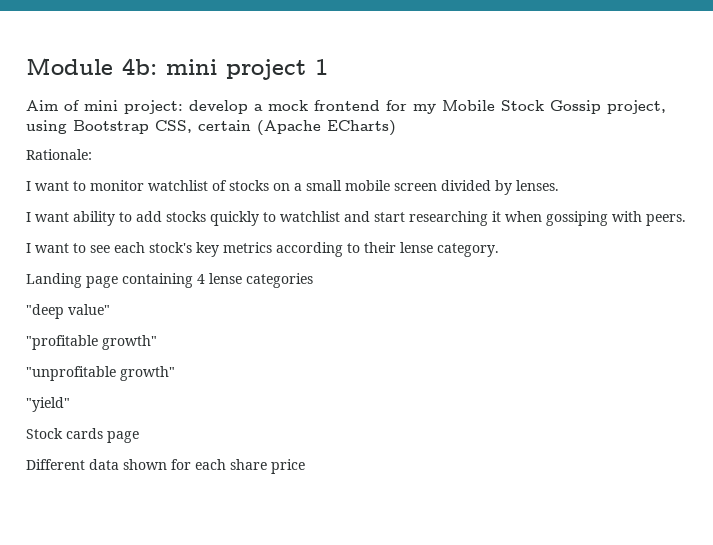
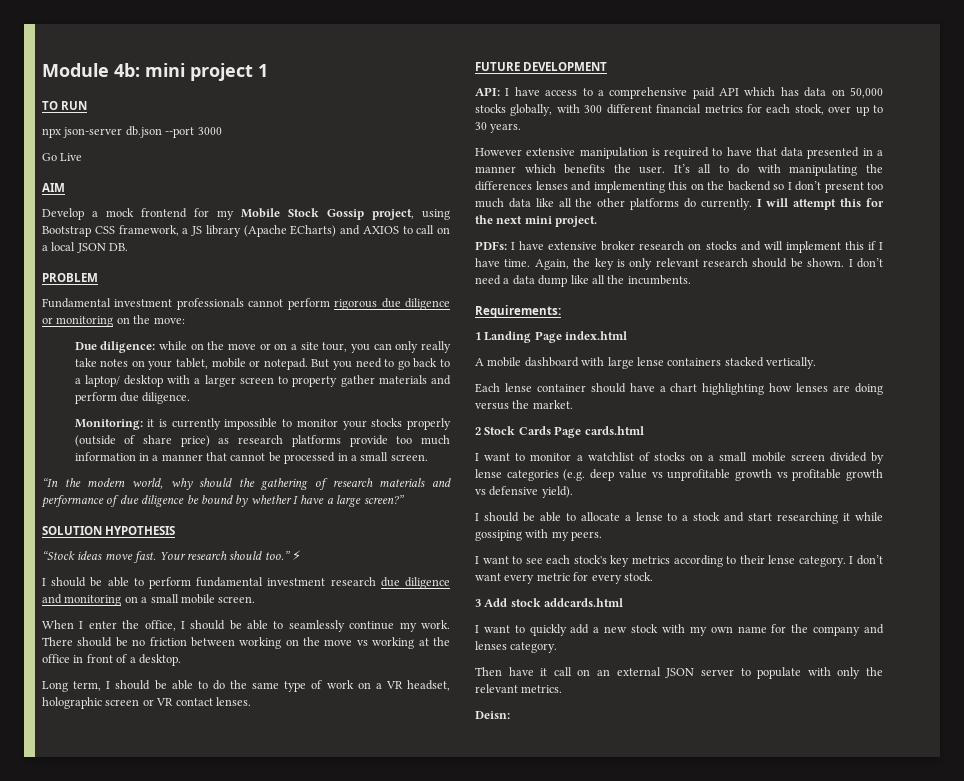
- Aim of mini project: develop a mock frontend for my Mobile Stock Gossip project, using Bootstrap CSS, certain (Apache ECharts)
- Rationale:
+ TO RUN
+ npx json-server db.json --port 3000
+ Go Live
+ AIM
+ Develop a mock frontend for my Mobile Stock Gossip project, using Bootstrap CSS framework, a JS library (Apache ECharts) and AXIOS to call on a local JSON DB.
+ PROBLEM
+ Fundamental investment professionals cannot perform rigorous due diligence or monitoring on the move:
+ Due diligence: while on the move or on a site tour, you can only really take notes on your tablet, mobile or notepad. But you need to go back to a laptop/ desktop with a larger screen to property gather materials and perform due diligence.
+ Monitoring: it is currently impossible to monitor your stocks properly (outside of share price) as research platforms provide too much information in a manner that cannot be processed in a small screen.
+ “In the modern world, why should the gathering of research materials and performance of due diligence be bound by whether I have a large screen?”
+ SOLUTION HYPOTHESIS
+ “Stock ideas move fast. Your research should too.” ⚡
+ I should be able to perform fundamental investment research due diligence and monitoring on a small mobile screen.
+ When I enter the office, I should be able to seamlessly continue my work. There should be no friction between working on the move vs working at the office in front of a desktop.
+ Long term, I should be able to do the same type of work on a VR headset, holographic screen or VR contact lenses.
+ FUTURE DEVELOPMENT
+ API: I have access to a comprehensive paid API which has data on 50,000 stocks globally, with 300 different financial metrics for each stock, over up to 30 years.
+ However extensive manipulation is required to have that data presented in a manner which benefits the user. It’s all to do with manipulating the differences lenses and implementing this on the backend so I don’t present too much data like all the other platforms do currently. I will attempt this for the next mini project.
+ PDFs: I have extensive broker research on stocks and will implement this if I have time. Again, the key is only relevant research should be shown. I don’t need a data dump like all the incumbents.
+ Requirements:
+ 1 Landing Page index.html
+ A mobile dashboard with large lense containers stacked vertically.
+ Each lense container should have a chart highlighting how lenses are doing versus the market.
+ 2 Stock Cards Page cards.html
- I want to monitor watchlist of stocks on a small mobile screen divided by lenses.
- I want ability to add stocks quickly to watchlist and start researching it when gossiping with peers.
+ I want to monitor a watchlist of stocks on a small mobile screen divided by lense categories (e.g. deep value vs unprofitable growth vs profitable growth vs defensive yield).
+ I should be able to allocate a lense to a stock and start researching it while gossiping with my peers.
- I want to see each stock's key metrics according to their lense category.
- Landing page containing 4 lense categories
- "deep value"
- "profitable growth"
- "unprofitable growth"
- "yield"
- Stock cards page
- Different data shown for each share price
+ I want to see each stock's key metrics according to their lense category. I don’t want every metric for every stock.
+ 3 Add stock addcards.html
+ I want to quickly add a new stock with my own name for the company and lenses category.
+ Then have it call on an external JSON server to populate with only the relevant metrics.
+ Deisn:

